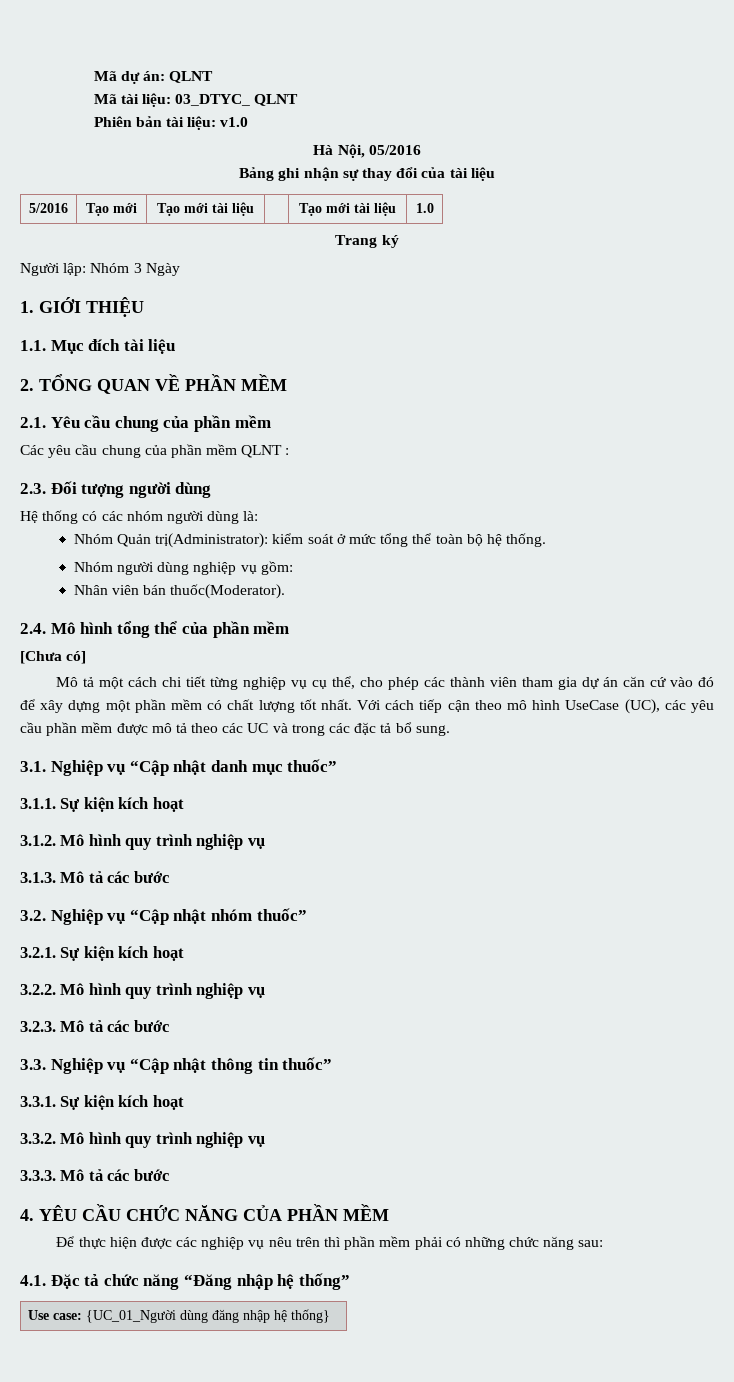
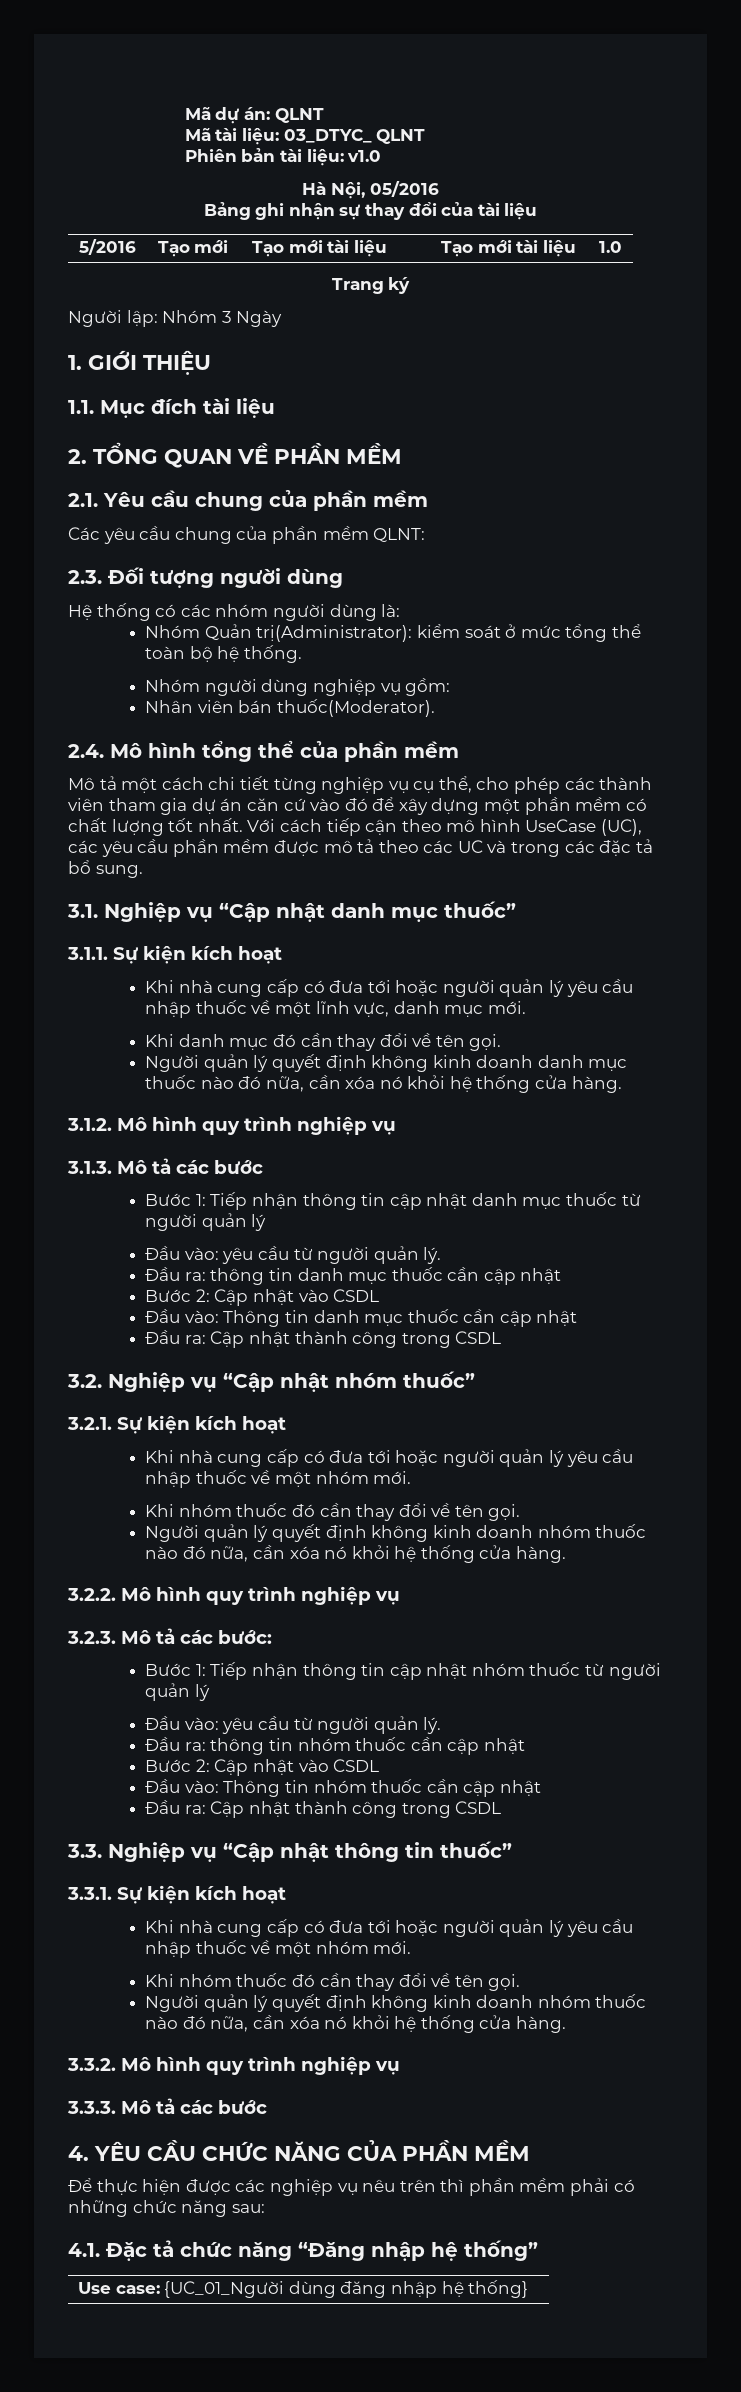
- Các yêu cầu chung của phần mềm QLNT :
+ Các yêu cầu chung của phần mềm QLNT:
- [Chưa có]
+ Khi nhà cung cấp có đưa tới hoặc người quản lý yêu cầu nhập thuốc về một lĩnh vực, danh mục mới.
+ Khi danh mục đó cần thay đổi về tên gọi.
+ Người quản lý quyết định không kinh doanh danh mục thuốc nào đó nữa, cần xóa nó khỏi hệ thống cửa hàng.
+ Bước 1: Tiếp nhận thông tin cập nhật danh mục thuốc từ người quản lý
+ Đầu vào: yêu cầu từ người quản lý.
+ Đầu ra: thông tin danh mục thuốc cần cập nhật
+ Bước 2: Cập nhật vào CSDL
+ Đầu vào: Thông tin danh mục thuốc cần cập nhật
+ Đầu ra: Cập nhật thành công trong CSDL
  3.2.1. Sự kiện kích hoạt
+ Khi nhà cung cấp có đưa tới hoặc người quản lý yêu cầu nhập thuốc về một nhóm mới.
+ Khi nhóm thuốc đó cần thay đổi về tên gọi.
+ Người quản lý quyết định không kinh doanh nhóm thuốc nào đó nữa, cần xóa nó khỏi hệ thống cửa hàng.
- 3.2.3. Mô tả các bước
+ 3.2.3. Mô tả các bước:
+ Bước 1: Tiếp nhận thông tin cập nhật nhóm thuốc từ người quản lý
+ Đầu vào: yêu cầu từ người quản lý.
+ Đầu ra: thông tin nhóm thuốc cần cập nhật
+ Bước 2: Cập nhật vào CSDL
+ Đầu vào: Thông tin nhóm thuốc cần cập nhật
+ Đầu ra: Cập nhật thành công trong CSDL
  3.3.1. Sự kiện kích hoạt
+ Khi nhà cung cấp có đưa tới hoặc người quản lý yêu cầu nhập thuốc về một nhóm mới.
+ Khi nhóm thuốc đó cần thay đổi về tên gọi.
+ Người quản lý quyết định không kinh doanh nhóm thuốc nào đó nữa, cần xóa nó khỏi hệ thống cửa hàng.

